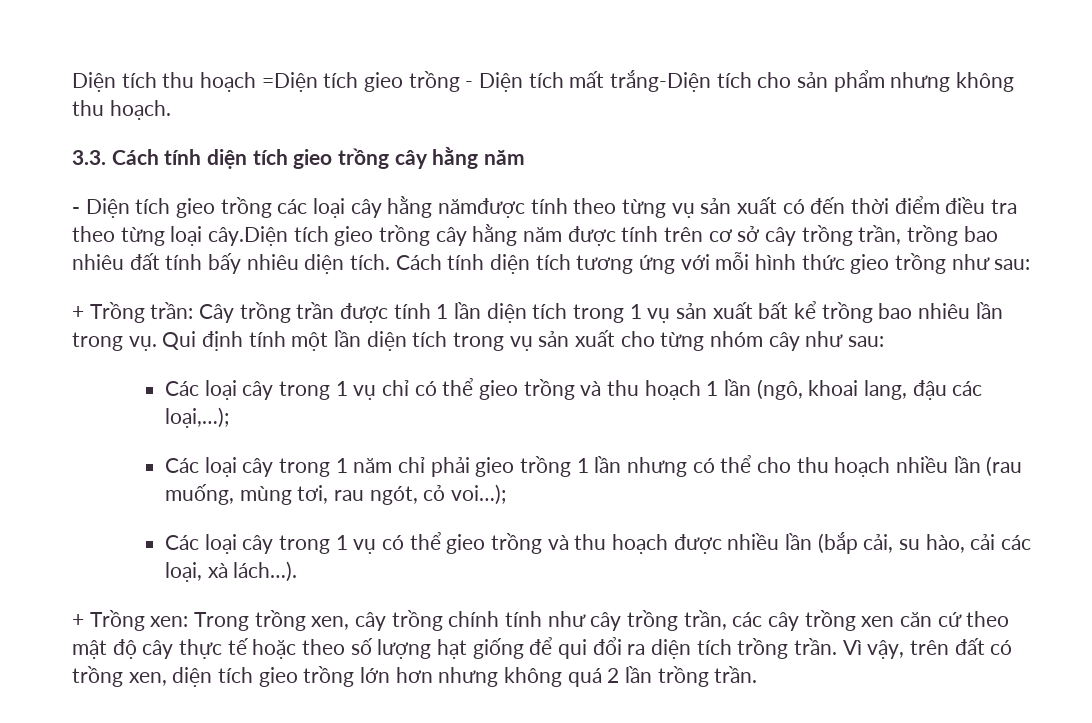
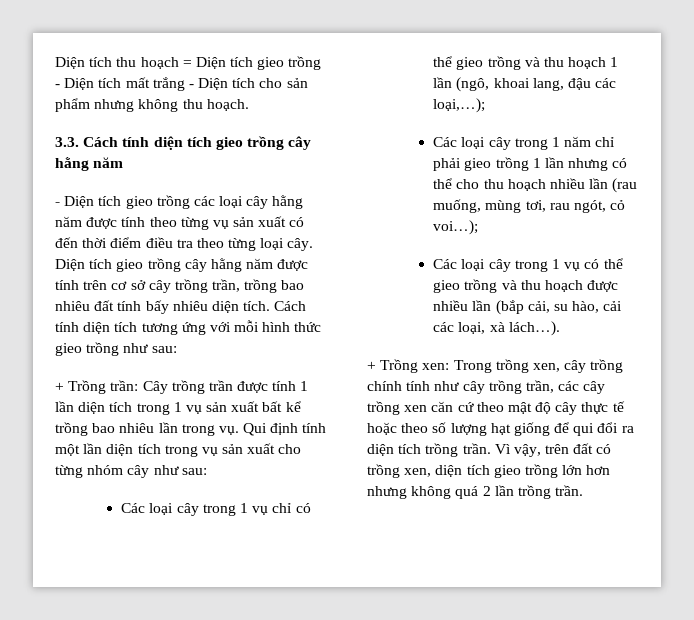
- Diện tích thu hoạch =Diện tích gieo trồng - Diện tích mất trắng-Diện tích cho sản phẩm nhưng không thu hoạch.
+ Diện tích thu hoạch = Diện tích gieo trồng - Diện tích mất trắng - Diện tích cho sản phẩm nhưng không thu hoạch.
- - Diện tích gieo trồng các loại cây hằng nămđược tính theo từng vụ sản xuất có đến thời điểm điều tra theo từng loại cây.Diện tích gieo trồng cây hằng năm được tính trên cơ sở cây trồng trần, trồng bao nhiêu đất tính bấy nhiêu diện tích.
+ - Diện tích gieo trồng các loại cây hằng năm được tính theo từng vụ sản xuất có đến thời điểm điều tra theo từng loại cây. Diện tích gieo trồng cây hằng năm được tính trên cơ sở cây trồng trần, trồng bao nhiêu đất tính bấy nhiêu diện tích.

